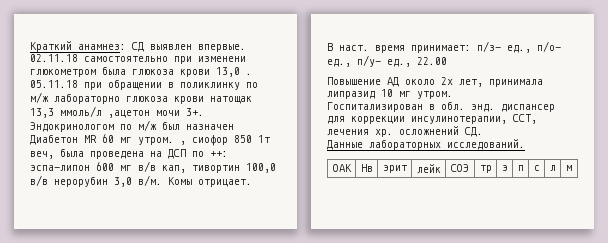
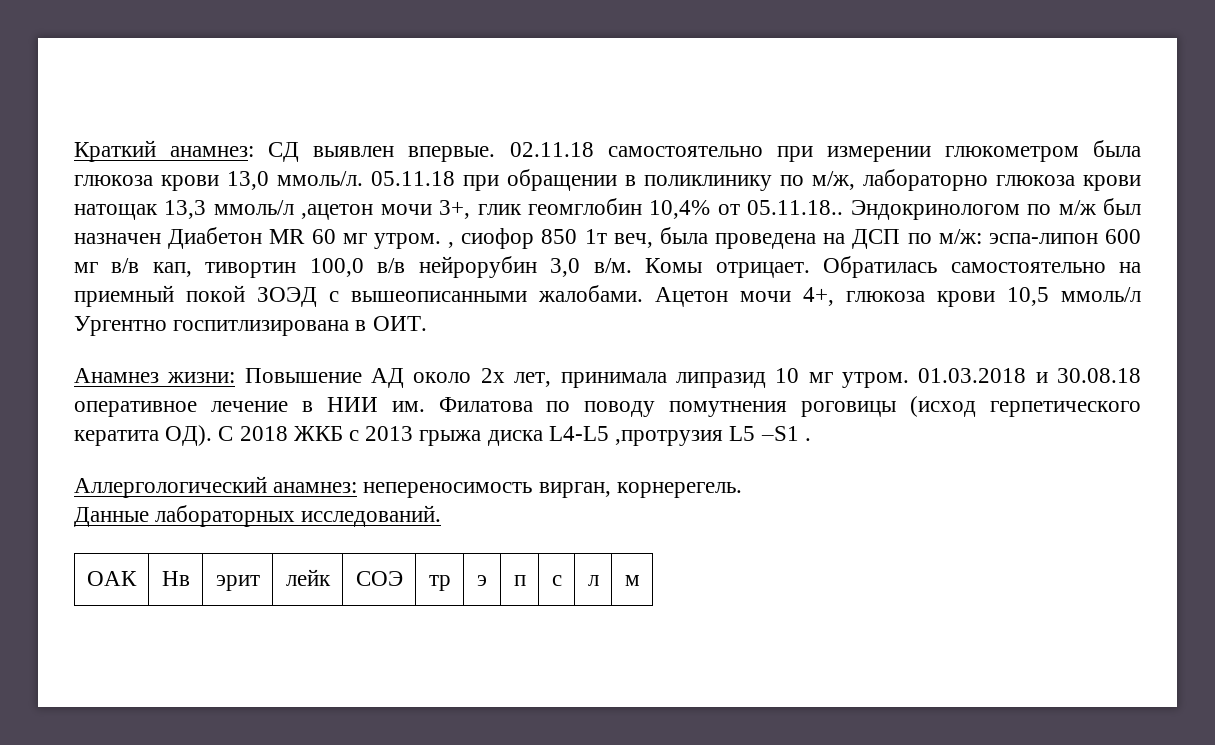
- 02.11.18 самостоятельно при изменени глюкометром была глюкоза крови 13,0 .
+ 02.11.18 самостоятельно при измерении глюкометром была глюкоза крови 13,0 ммоль/л.
- 05.11.18 при обращении в поликлинку по м/ж лабораторно глюкоза крови натощак 13,3 ммоль/л ,ацетон мочи 3+.
+ 05.11.18 при обращении в поликлинику по м/ж, лабораторно глюкоза крови натощак 13,3 ммоль/л ,ацетон мочи 3+, глик геомглобин 10,4% от 05.11.18..
- Эндокринологом по м/ж был назначен Диабетон MR 60 мг утром. , сиофор 850 1т веч, была проведена на ДСП по ++: эспа-липон 600 мг в/в кап, тивортин 100,0 в/в нерорубин 3,0 в/м.
+ Эндокринологом по м/ж был назначен Диабетон MR 60 мг утром. , сиофор 850 1т веч, была проведена на ДСП по м/ж: эспа-липон 600 мг в/в кап, тивортин 100,0 в/в нейрорубин 3,0 в/м.
- Комы отрицает.
- В наст. время принимает: п/з- ед., п/о- ед., п/у- ед., 22.00
- Повышение АД около 2х лет, принимала липразид 10 мг утром.
- Госпитализирован в обл. энд. диспансер для коррекции инсулинотерапии, ССТ, лечения хр. осложнений СД.
+ Комы отрицает. Обратилась самостоятельно на приемный покой ЗОЭД с вышеописанными жалобами. Ацетон мочи 4+, глюкоза крови 10,5 ммоль/л Ургентно госпитлизирована в ОИТ.
+ Анамнез жизни: Повышение АД около 2х лет, принимала липразид 10 мг утром. 01.03.2018 и 30.08.18 оперативное лечение в НИИ им. Филатова по поводу помутнения роговицы (исход герпетического кератита ОД). С 2018 ЖКБ с 2013 грыжа диска L4-L5 ,протрузия L5 –S1 .
+ Аллергологический анамнез: непереносимость вирган, корнерегель.

